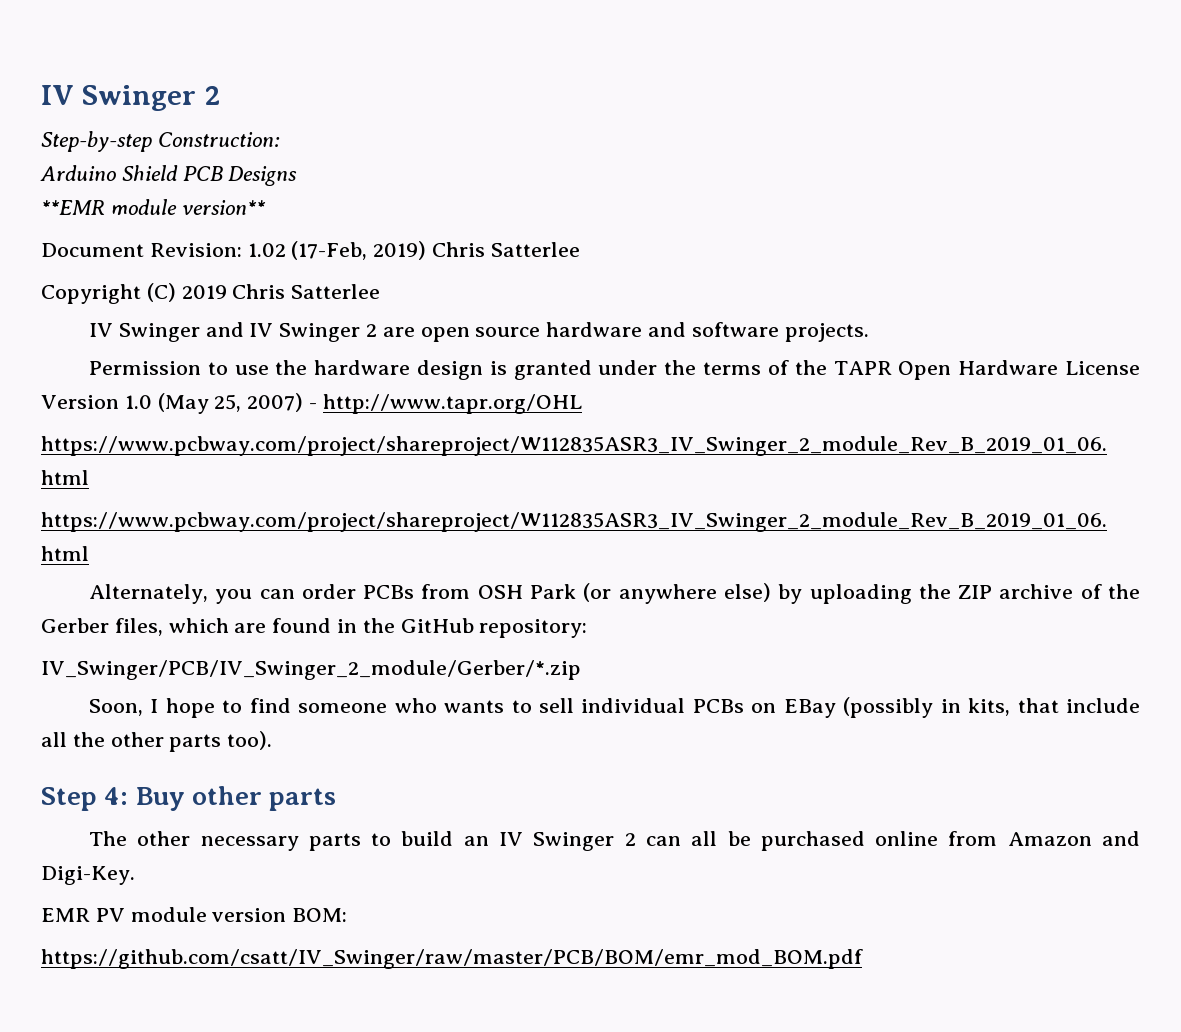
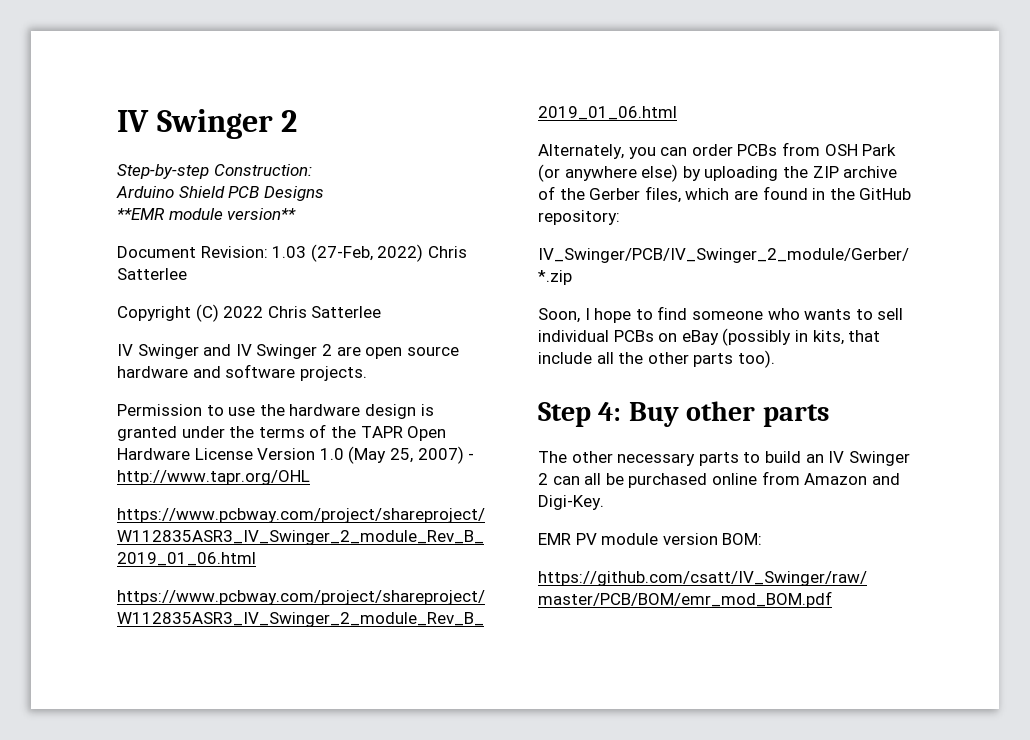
- Document Revision: 1.02 (17-Feb, 2019) Chris Satterlee
+ Document Revision: 1.03 (27-Feb, 2022) Chris Satterlee
- Copyright (C) 2019 Chris Satterlee
+ Copyright (C) 2022 Chris Satterlee
- Soon, I hope to find someone who wants to sell individual PCBs on EBay (possibly in kits, that include all the other parts too).
+ Soon, I hope to find someone who wants to sell individual PCBs on eBay (possibly in kits, that include all the other parts too).

